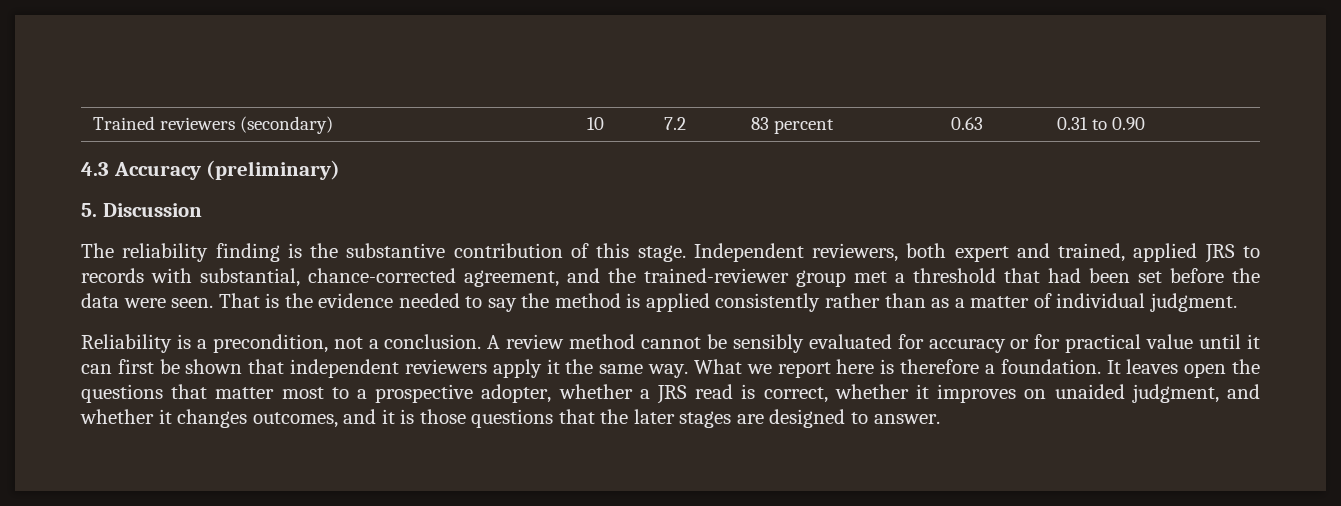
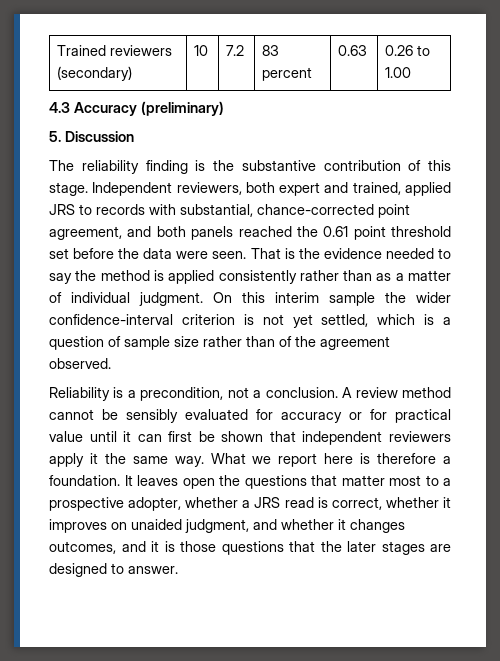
- Trained reviewers (secondary) | 10 | 7.2 | 83 percent | 0.63 | 0.31 to 0.90
+ Trained reviewers (secondary) | 10 | 7.2 | 83 percent | 0.63 | 0.26 to 1.00
- Independent reviewers, both expert and trained, applied JRS to records with substantial, chance-corrected agreement, and the trained-reviewer group met a threshold that had been set before the data were seen.
+ Independent reviewers, both expert and trained, applied JRS to records with substantial, chance-corrected point agreement, and both panels reached the 0.61 point threshold set before the data were seen.
+ On this interim sample the wider confidence-interval criterion is not yet settled, which is a question of sample size rather than of the agreement observed.

